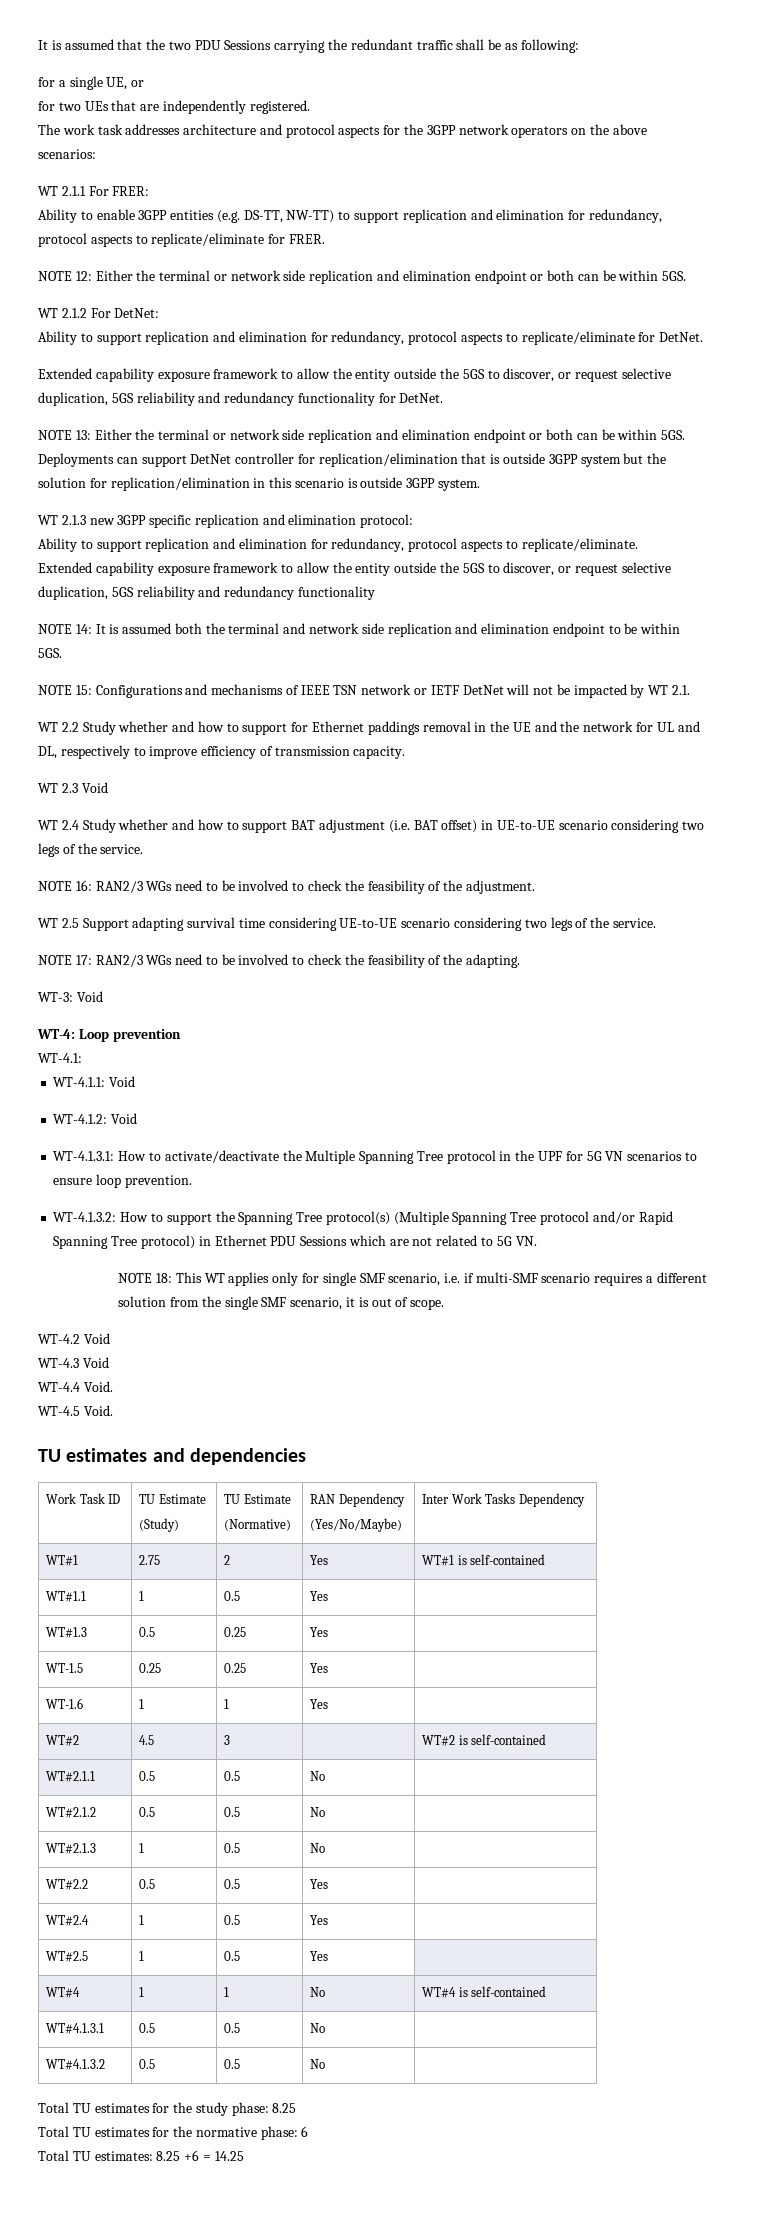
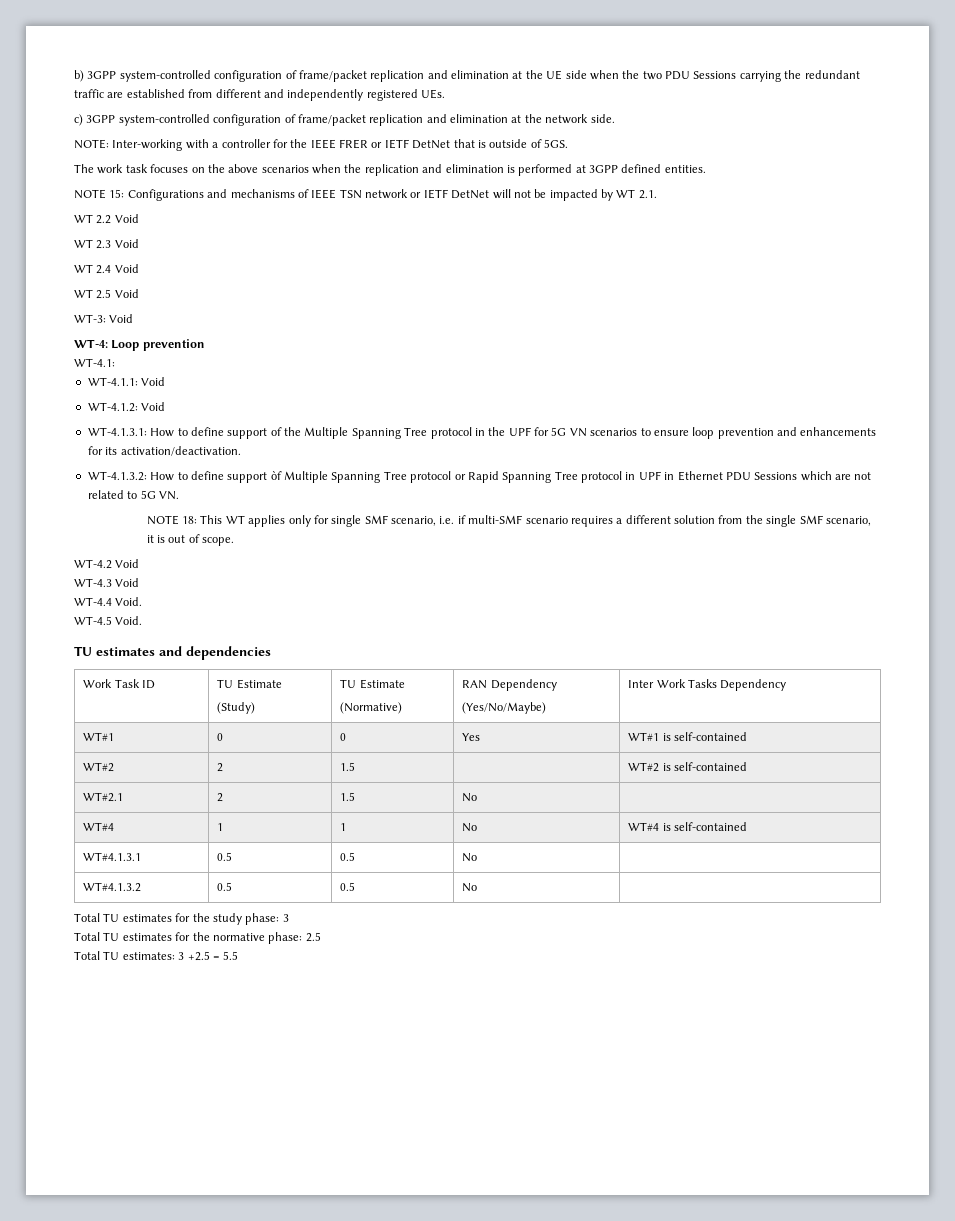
- It is assumed that the two PDU Sessions carrying the redundant traffic shall be as following:
- for a single UE, or
- for two UEs that are independently registered.
- The work task addresses architecture and protocol aspects for the 3GPP network operators on the above scenarios:
- WT 2.1.1 For FRER:
- Ability to enable 3GPP entities (e.g. DS-TT, NW-TT) to support replication and elimination for redundancy, protocol aspects to replicate/eliminate for FRER.
- NOTE 12: Either the terminal or network side replication and elimination endpoint or both can be within 5GS.
- WT 2.1.2 For DetNet:
- Ability to support replication and elimination for redundancy, protocol aspects to replicate/eliminate for DetNet.
- Extended capability exposure framework to allow the entity outside the 5GS to discover, or request selective duplication, 5GS reliability and redundancy functionality for DetNet.
- NOTE 13: Either the terminal or network side replication and elimination endpoint or both can be within 5GS. Deployments can support DetNet controller for replication/elimination that is outside 3GPP system but the solution for replication/elimination in this scenario is outside 3GPP system.
- WT 2.1.3 new 3GPP specific replication and elimination protocol:
- Ability to support replication and elimination for redundancy, protocol aspects to replicate/eliminate.
- Extended capability exposure framework to allow the entity outside the 5GS to discover, or request selective duplication, 5GS reliability and redundancy functionality
- NOTE 14: It is assumed both the terminal and network side replication and elimination endpoint to be within 5GS.
+ b) 3GPP system-controlled configuration of frame/packet replication and elimination at the UE side when the two PDU Sessions carrying the redundant traffic are established from different and independently registered UEs.
+ c) 3GPP system-controlled configuration of frame/packet replication and elimination at the network side.
+ NOTE: Inter-working with a controller for the IEEE FRER or IETF DetNet that is outside of 5GS.
+ The work task focuses on the above scenarios when the replication and elimination is performed at 3GPP defined entities.
- WT 2.2 Study whether and how to support for Ethernet paddings removal in the UE and the network for UL and DL, respectively to improve efficiency of transmission capacity.
+ WT 2.2 Void
- WT 2.4 Study whether and how to support BAT adjustment (i.e. BAT offset) in UE-to-UE scenario considering two legs of the service.
- NOTE 16: RAN2/3 WGs need to be involved to check the feasibility of the adjustment.
- WT 2.5 Support adapting survival time considering UE-to-UE scenario considering two legs of the service.
- NOTE 17: RAN2/3 WGs need to be involved to check the feasibility of the adapting.
+ WT 2.4 Void
+ WT 2.5 Void
- WT-4.1.3.1: How to activate/deactivate the Multiple Spanning Tree protocol in the UPF for 5G VN scenarios to ensure loop prevention.
- WT-4.1.3.2: How to support the Spanning Tree protocol(s) (Multiple Spanning Tree protocol and/or Rapid Spanning Tree protocol) in Ethernet PDU Sessions which are not related to 5G VN.
+ WT-4.1.3.1: How to define support of the Multiple Spanning Tree protocol in the UPF for 5G VN scenarios to ensure loop prevention and enhancements for its activation/deactivation.
+ WT-4.1.3.2: How to define support òf Multiple Spanning Tree protocol or Rapid Spanning Tree protocol in UPF in Ethernet PDU Sessions which are not related to 5G VN.
- WT#1 | 2.75 | 2 | Yes | WT#1 is self-contained
+ WT#1 | 0 | 0 | Yes | WT#1 is self-contained
- WT#1.1 | 1 | 0.5 | Yes |
- WT#1.3 | 0.5 | 0.25 | Yes |
- WT-1.5 | 0.25 | 0.25 | Yes |
- WT-1.6 | 1 | 1 | Yes |
- WT#2 | 4.5 | 3 | | WT#2 is self-contained
+ WT#2 | 2 | 1.5 | | WT#2 is self-contained
- WT#2.1.1 | 0.5 | 0.5 | No |
- WT#2.1.2 | 0.5 | 0.5 | No |
- WT#2.1.3 | 1 | 0.5 | No |
- WT#2.2 | 0.5 | 0.5 | Yes |
- WT#2.4 | 1 | 0.5 | Yes |
- WT#2.5 | 1 | 0.5 | Yes |
+ WT#2.1 | 2 | 1.5 | No |
- Total TU estimates for the study phase: 8.25
+ Total TU estimates for the study phase: 3
- Total TU estimates for the normative phase: 6
+ Total TU estimates for the normative phase: 2.5
- Total TU estimates: 8.25 +6 = 14.25
+ Total TU estimates: 3 +2.5 = 5.5

